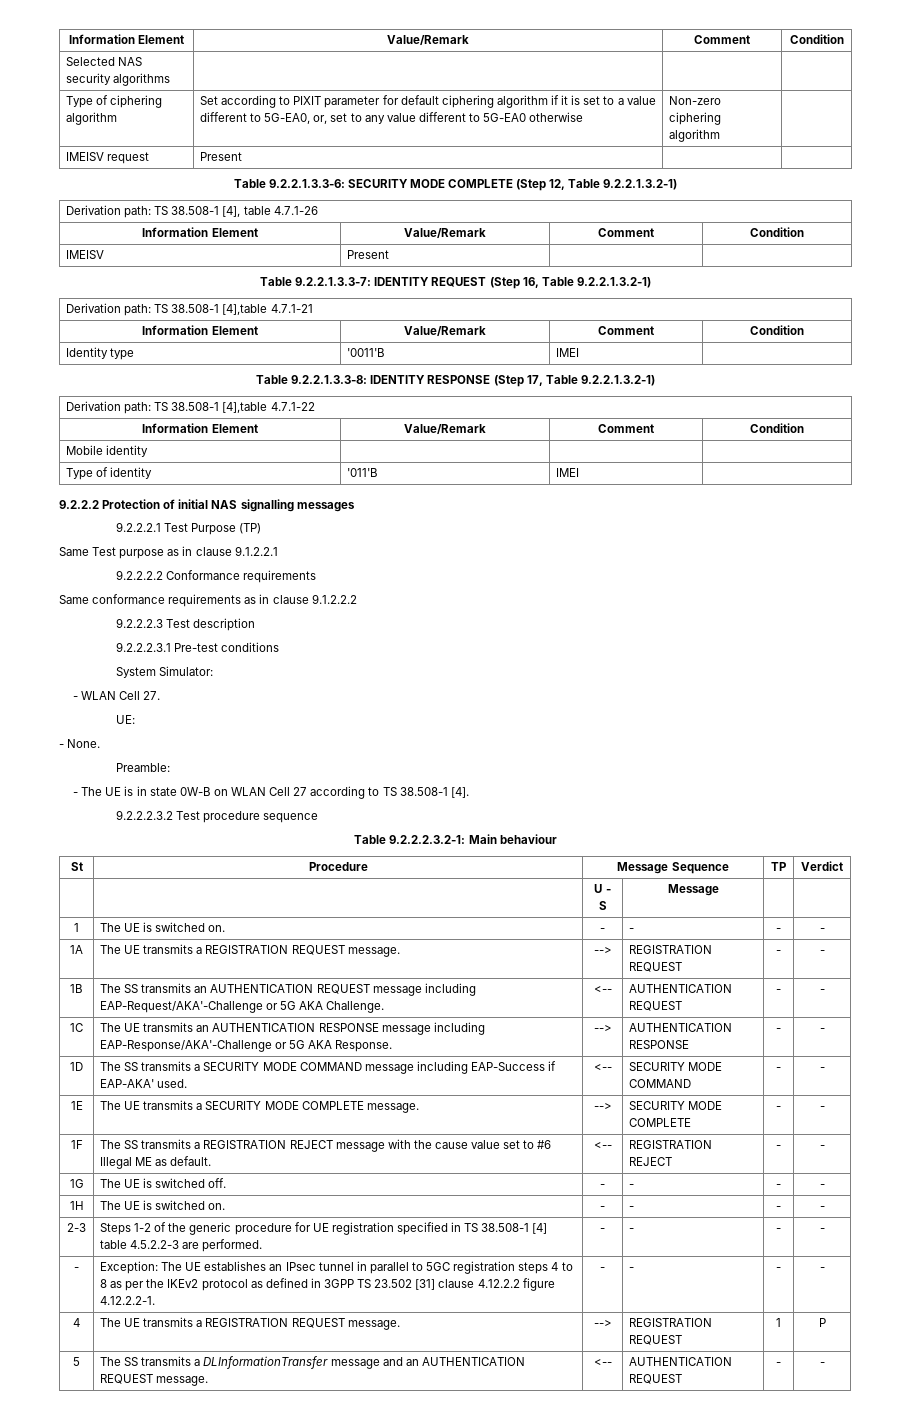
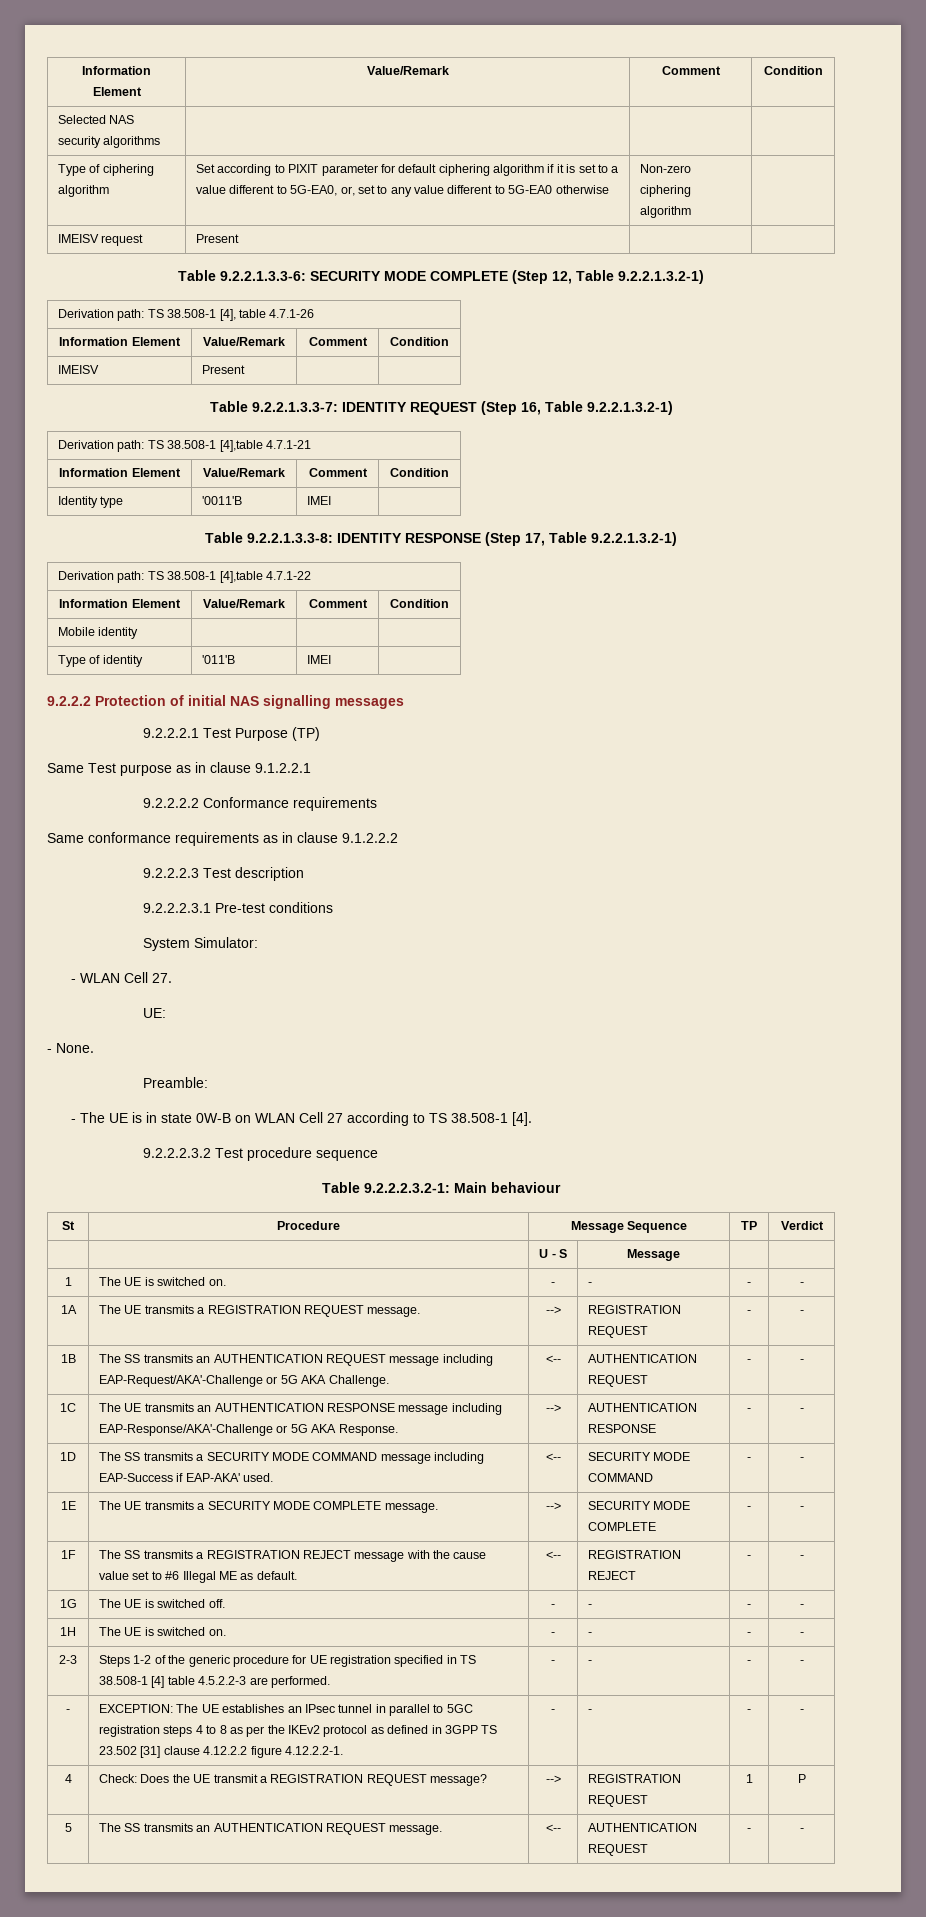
- - | Exception: The UE establishes an IPsec tunnel in parallel to 5GC registration steps 4 to 8 as per the IKEv2 protocol as defined in 3GPP TS 23.502 [31] clause 4.12.2.2 figure 4.12.2.2-1. | - | - | - | -
+ - | EXCEPTION: The UE establishes an IPsec tunnel in parallel to 5GC registration steps 4 to 8 as per the IKEv2 protocol as defined in 3GPP TS 23.502 [31] clause 4.12.2.2 figure 4.12.2.2-1. | - | - | - | -
- 4 | The UE transmits a REGISTRATION REQUEST message. | --> | REGISTRATION REQUEST | 1 | P
+ 4 | Check: Does the UE transmit a REGISTRATION REQUEST message? | --> | REGISTRATION REQUEST | 1 | P
- 5 | The SS transmits a DLInformationTransfer message and an AUTHENTICATION REQUEST message. | <-- | AUTHENTICATION REQUEST | - | -
+ 5 | The SS transmits an AUTHENTICATION REQUEST message. | <-- | AUTHENTICATION REQUEST | - | -

